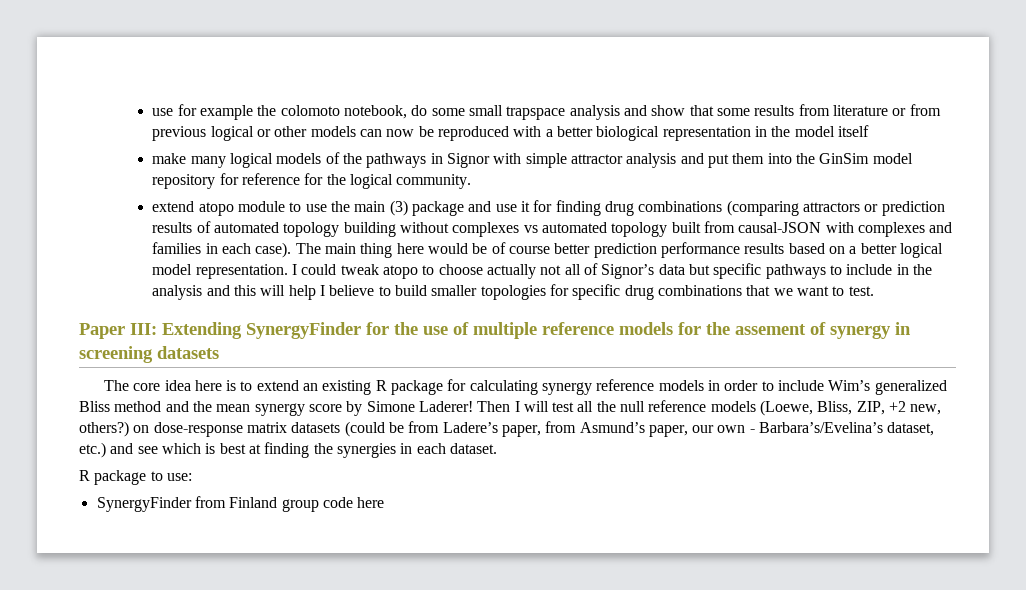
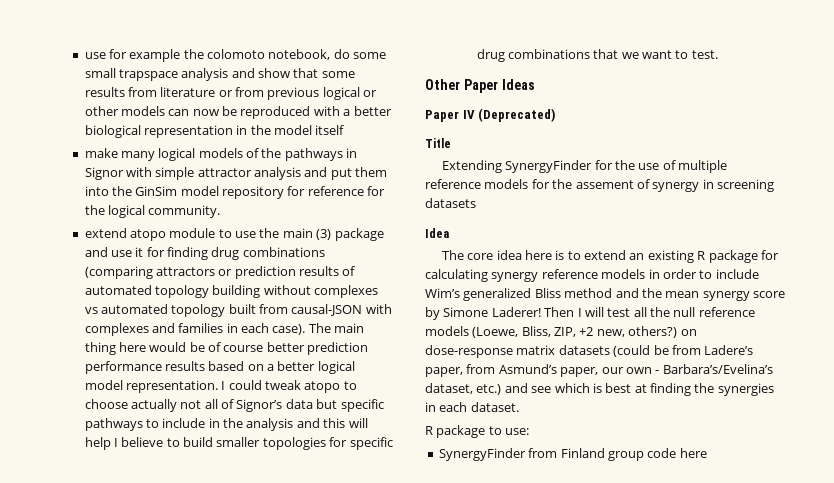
- Paper III: Extending SynergyFinder for the use of multiple reference models for the assement of synergy in screening datasets
+ Other Paper Ideas
+ Paper IV (Deprecated)
+ Title
+ Extending SynergyFinder for the use of multiple reference models for the assement of synergy in screening datasets
+ Idea

